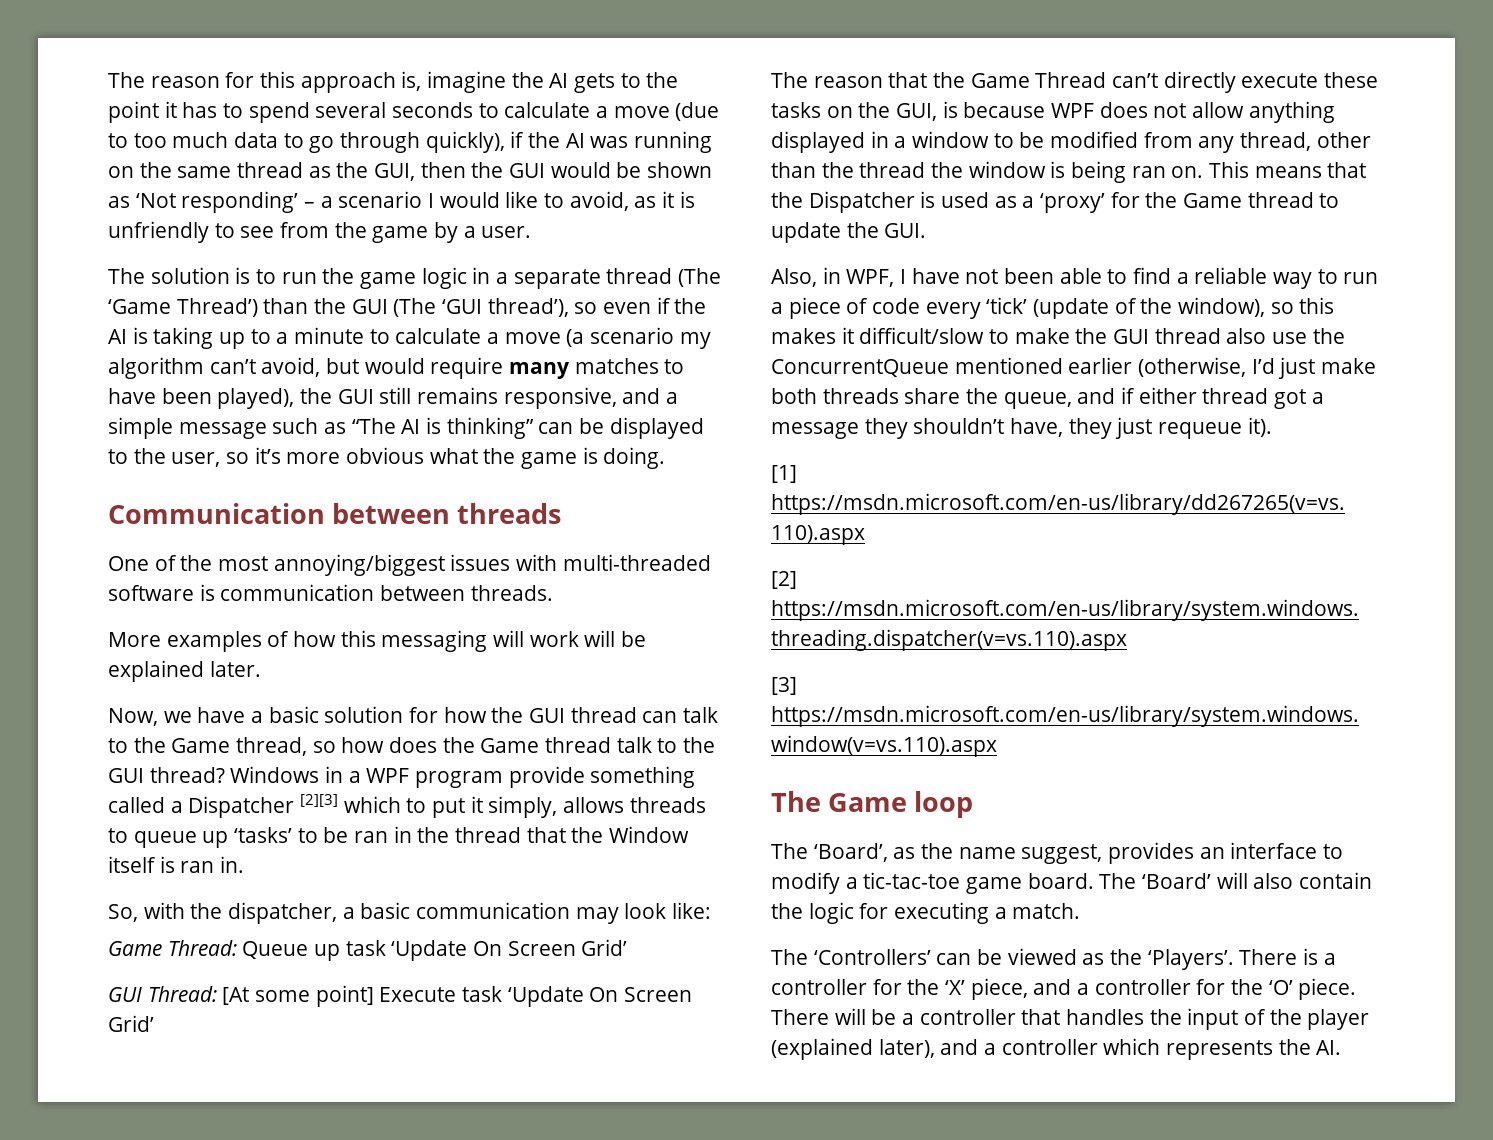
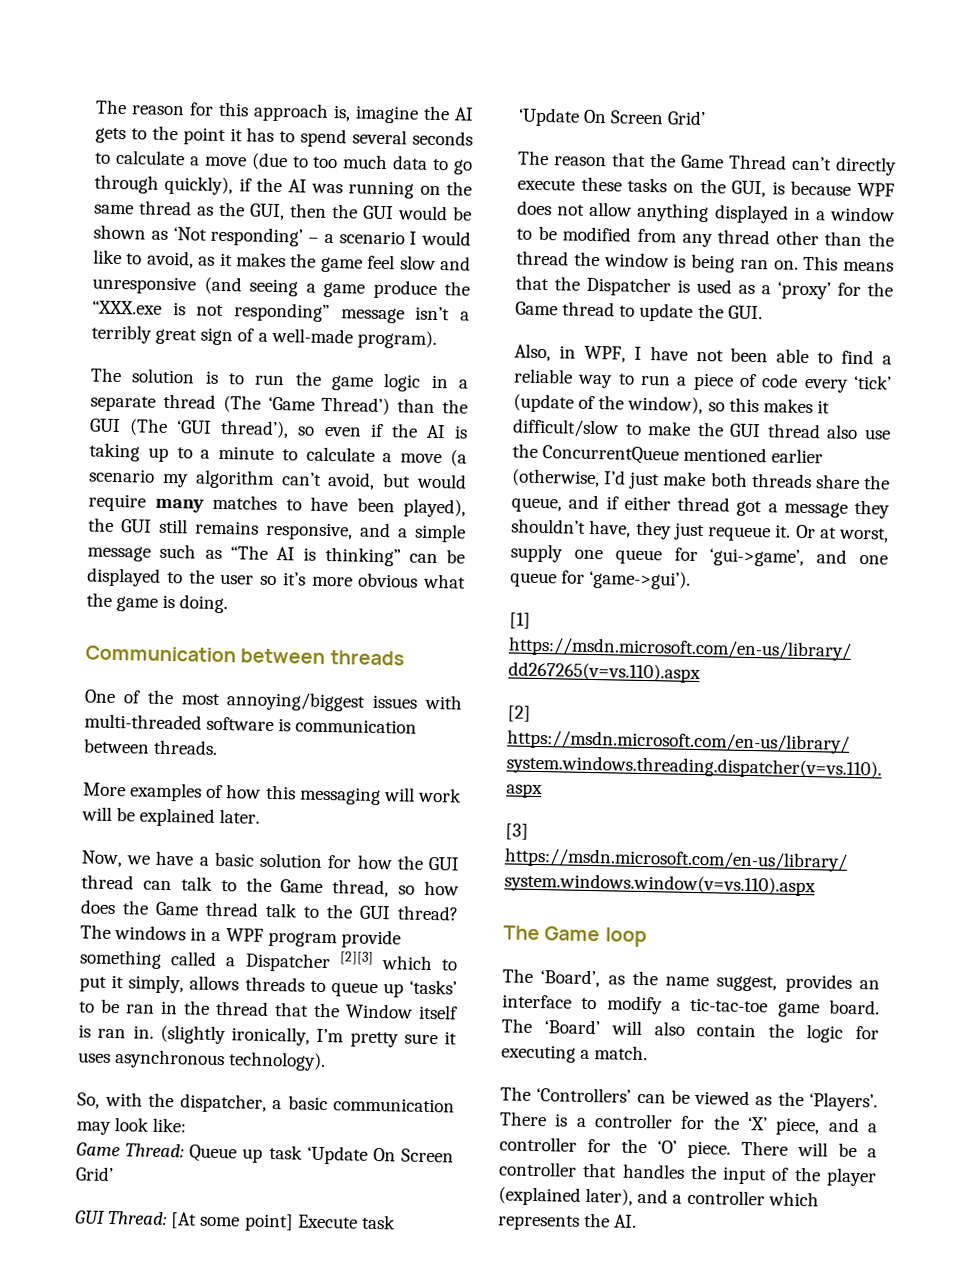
- The reason for this approach is, imagine the AI gets to the point it has to spend several seconds to calculate a move (due to too much data to go through quickly), if the AI was running on the same thread as the GUI, then the GUI would be shown as ‘Not responding’ – a scenario I would like to avoid, as it is unfriendly to see from the game by a user.
+ The reason for this approach is, imagine the AI gets to the point it has to spend several seconds to calculate a move (due to too much data to go through quickly), if the AI was running on the same thread as the GUI, then the GUI would be shown as ‘Not responding’ – a scenario I would like to avoid, as it makes the game feel slow and unresponsive (and seeing a game produce the “XXX.exe is not responding” message isn’t a terribly great sign of a well-made program).
- The solution is to run the game logic in a separate thread (The ‘Game Thread’) than the GUI (The ‘GUI thread’), so even if the AI is taking up to a minute to calculate a move (a scenario my algorithm can’t avoid, but would require many matches to have been played), the GUI still remains responsive, and a simple message such as “The AI is thinking” can be displayed to the user, so it’s more obvious what the game is doing.
+ The solution is to run the game logic in a separate thread (The ‘Game Thread’) than the GUI (The ‘GUI thread’), so even if the AI is taking up to a minute to calculate a move (a scenario my algorithm can’t avoid, but would require many matches to have been played), the GUI still remains responsive, and a simple message such as “The AI is thinking” can be displayed to the user so it’s more obvious what the game is doing.
- Windows in a WPF program provide something called a Dispatcher [2][3] which to put it simply, allows threads to queue up ‘tasks’ to be ran in the thread that the Window itself is ran in.
+ The windows in a WPF program provide something called a Dispatcher [2][3] which to put it simply, allows threads to queue up ‘tasks’ to be ran in the thread that the Window itself is ran in. (slightly ironically, I’m pretty sure it uses asynchronous technology).
- The reason that the Game Thread can’t directly execute these tasks on the GUI, is because WPF does not allow anything displayed in a window to be modified from any thread, other than the thread the window is being ran on.
+ The reason that the Game Thread can’t directly execute these tasks on the GUI, is because WPF does not allow anything displayed in a window to be modified from any thread other than the thread the window is being ran on.
- Also, in WPF, I have not been able to find a reliable way to run a piece of code every ‘tick’ (update of the window), so this makes it difficult/slow to make the GUI thread also use the ConcurrentQueue mentioned earlier (otherwise, I’d just make both threads share the queue, and if either thread got a message they shouldn’t have, they just requeue it).
+ Also, in WPF, I have not been able to find a reliable way to run a piece of code every ‘tick’ (update of the window), so this makes it difficult/slow to make the GUI thread also use the ConcurrentQueue mentioned earlier (otherwise, I’d just make both threads share the queue, and if either thread got a message they shouldn’t have, they just requeue it. Or at worst, supply one queue for ‘gui->game’, and one queue for ‘game->gui’).

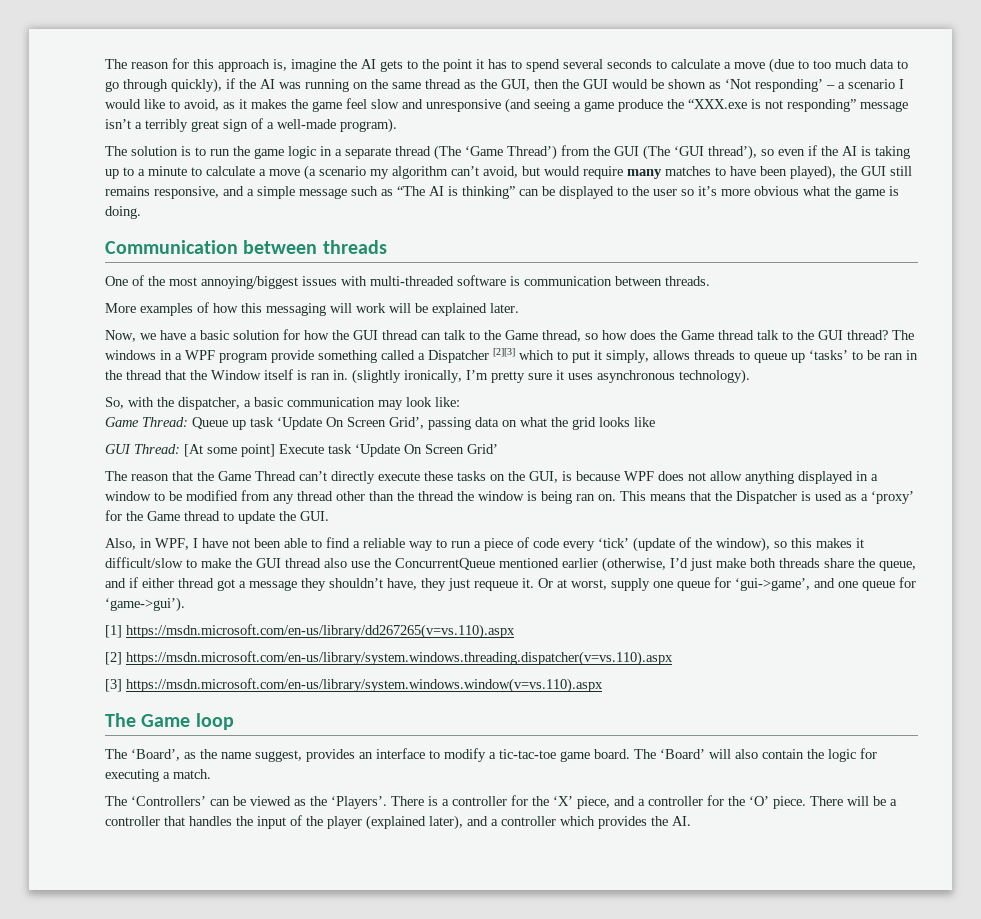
- The solution is to run the game logic in a separate thread (The ‘Game Thread’) than the GUI (The ‘GUI thread’), so even if the AI is taking up to a minute to calculate a move (a scenario my algorithm can’t avoid, but would require many matches to have been played), the GUI still remains responsive, and a simple message such as “The AI is thinking” can be displayed to the user so it’s more obvious what the game is doing.
+ The solution is to run the game logic in a separate thread (The ‘Game Thread’) from the GUI (The ‘GUI thread’), so even if the AI is taking up to a minute to calculate a move (a scenario my algorithm can’t avoid, but would require many matches to have been played), the GUI still remains responsive, and a simple message such as “The AI is thinking” can be displayed to the user so it’s more obvious what the game is doing.
- Game Thread: Queue up task ‘Update On Screen Grid’
+ Game Thread: Queue up task ‘Update On Screen Grid’, passing data on what the grid looks like
- There will be a controller that handles the input of the player (explained later), and a controller which represents the AI.
+ There will be a controller that handles the input of the player (explained later), and a controller which provides the AI.

